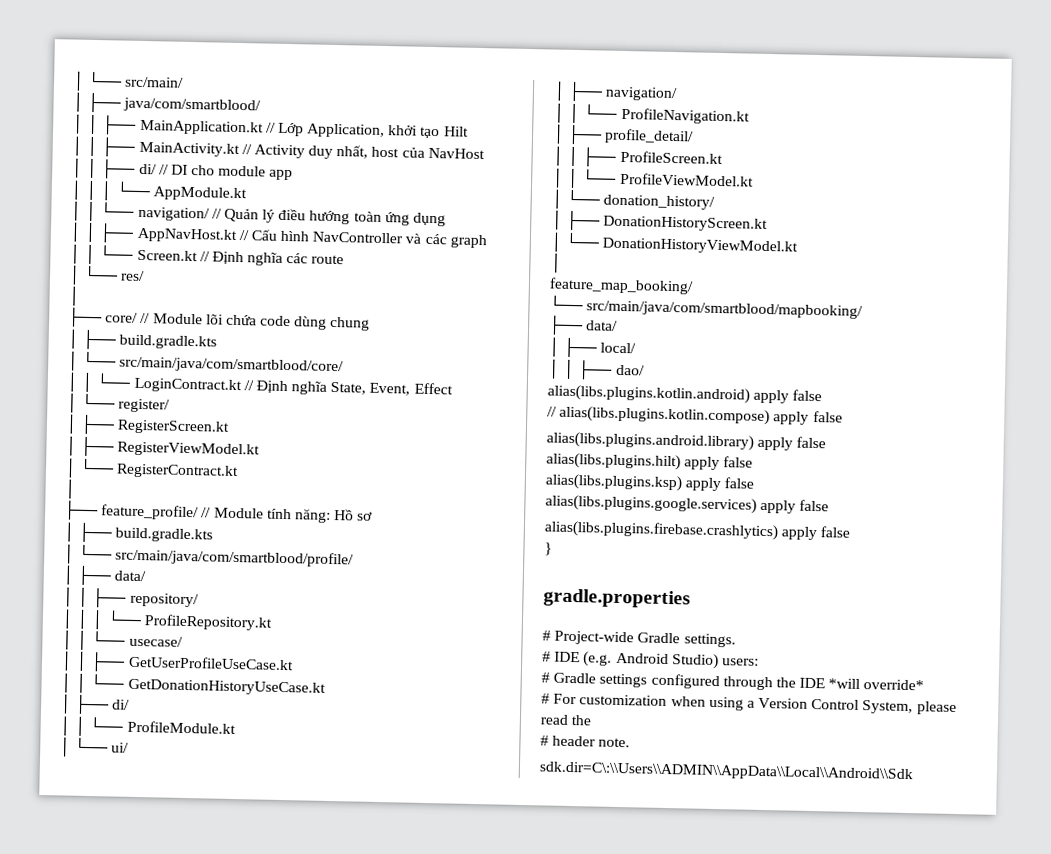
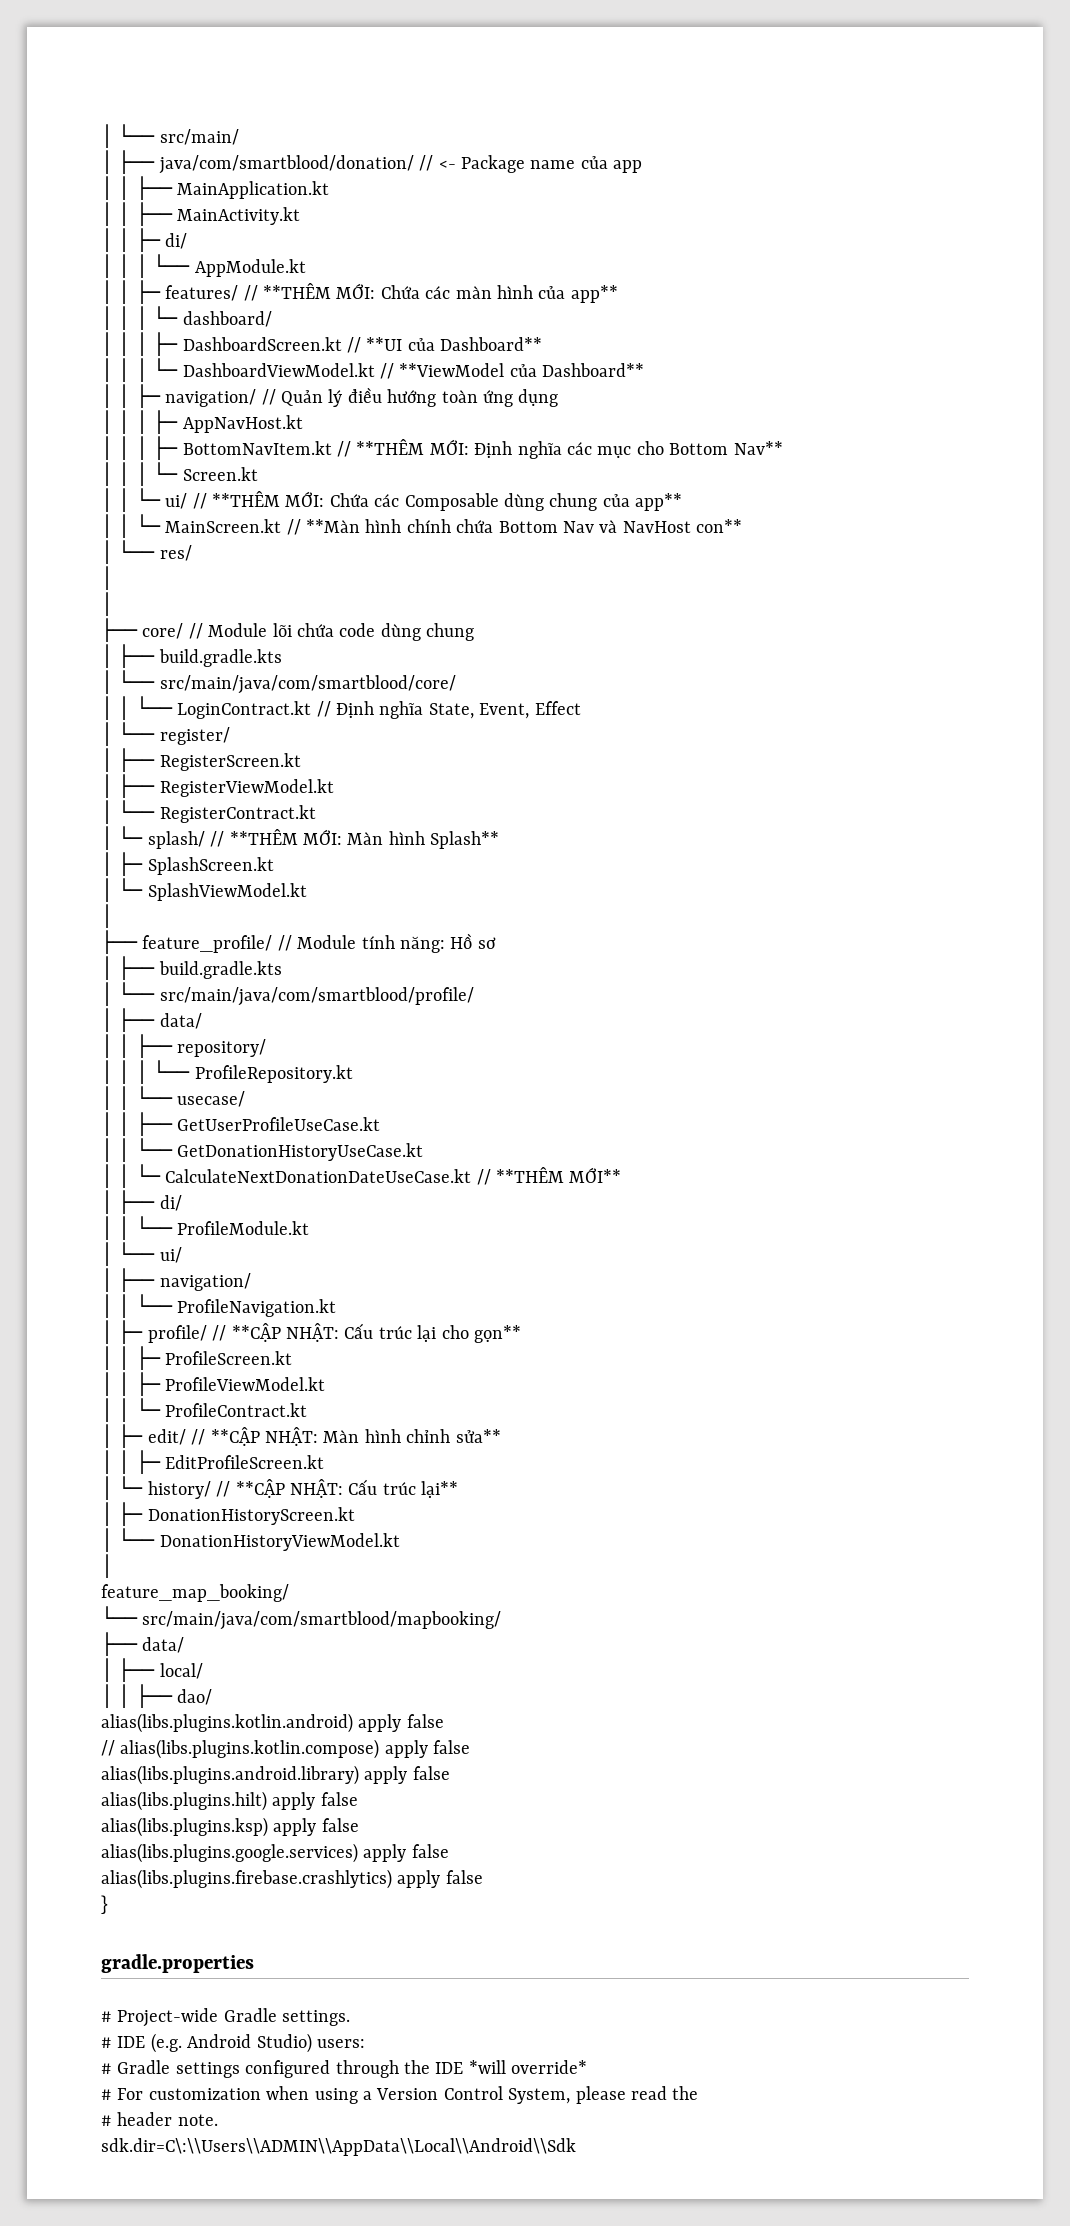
- │ ├── java/com/smartblood/
- │ │ ├── MainApplication.kt // Lớp Application, khởi tạo Hilt
- │ │ ├── MainActivity.kt // Activity duy nhất, host của NavHost
- │ │ ├── di/ // DI cho module app
+ │ ├── java/com/smartblood/donation/ // <- Package name của app
+ │ │ ├── MainApplication.kt
+ │ │ ├── MainActivity.kt
+ │ │ ├─ di/
- │ │ └── navigation/ // Quản lý điều hướng toàn ứng dụng
+ │ │ ├─ features/ // **THÊM MỚI: Chứa các màn hình của app**
+ │ │ │ └─ dashboard/
+ │ │ │ ├─ DashboardScreen.kt // **UI của Dashboard**
+ │ │ │ └─ DashboardViewModel.kt // **ViewModel của Dashboard**
+ │ │ ├─ navigation/ // Quản lý điều hướng toàn ứng dụng
- │ │ ├── AppNavHost.kt // Cấu hình NavController và các graph
- │ │ └── Screen.kt // Định nghĩa các route
+ │ │ │ ├─ AppNavHost.kt
+ │ │ │ ├─ BottomNavItem.kt // **THÊM MỚI: Định nghĩa các mục cho Bottom Nav**
+ │ │ │ └─ Screen.kt
+ │ │ └─ ui/ // **THÊM MỚI: Chứa các Composable dùng chung của app**
+ │ │ └─ MainScreen.kt // **Màn hình chính chứa Bottom Nav và NavHost con**
  │ └── res/
+ │
+ │ └─ splash/ // **THÊM MỚI: Màn hình Splash**
+ │ ├─ SplashScreen.kt
+ │ └─ SplashViewModel.kt
+ │ │ └─ CalculateNextDonationDateUseCase.kt // **THÊM MỚI**
- │ ├── profile_detail/
- │ │ ├── ProfileScreen.kt
+ │ ├─ profile/ // **CẬP NHẬT: Cấu trúc lại cho gọn**
+ │ │ ├─ ProfileScreen.kt
- │ │ └── ProfileViewModel.kt
+ │ │ ├─ ProfileViewModel.kt
- │ └── donation_history/
- │ ├── DonationHistoryScreen.kt
+ │ │ └─ ProfileContract.kt
+ │ ├─ edit/ // **CẬP NHẬT: Màn hình chỉnh sửa**
+ │ │ ├─ EditProfileScreen.kt
+ │ └─ history/ // **CẬP NHẬT: Cấu trúc lại**
+ │ ├─ DonationHistoryScreen.kt

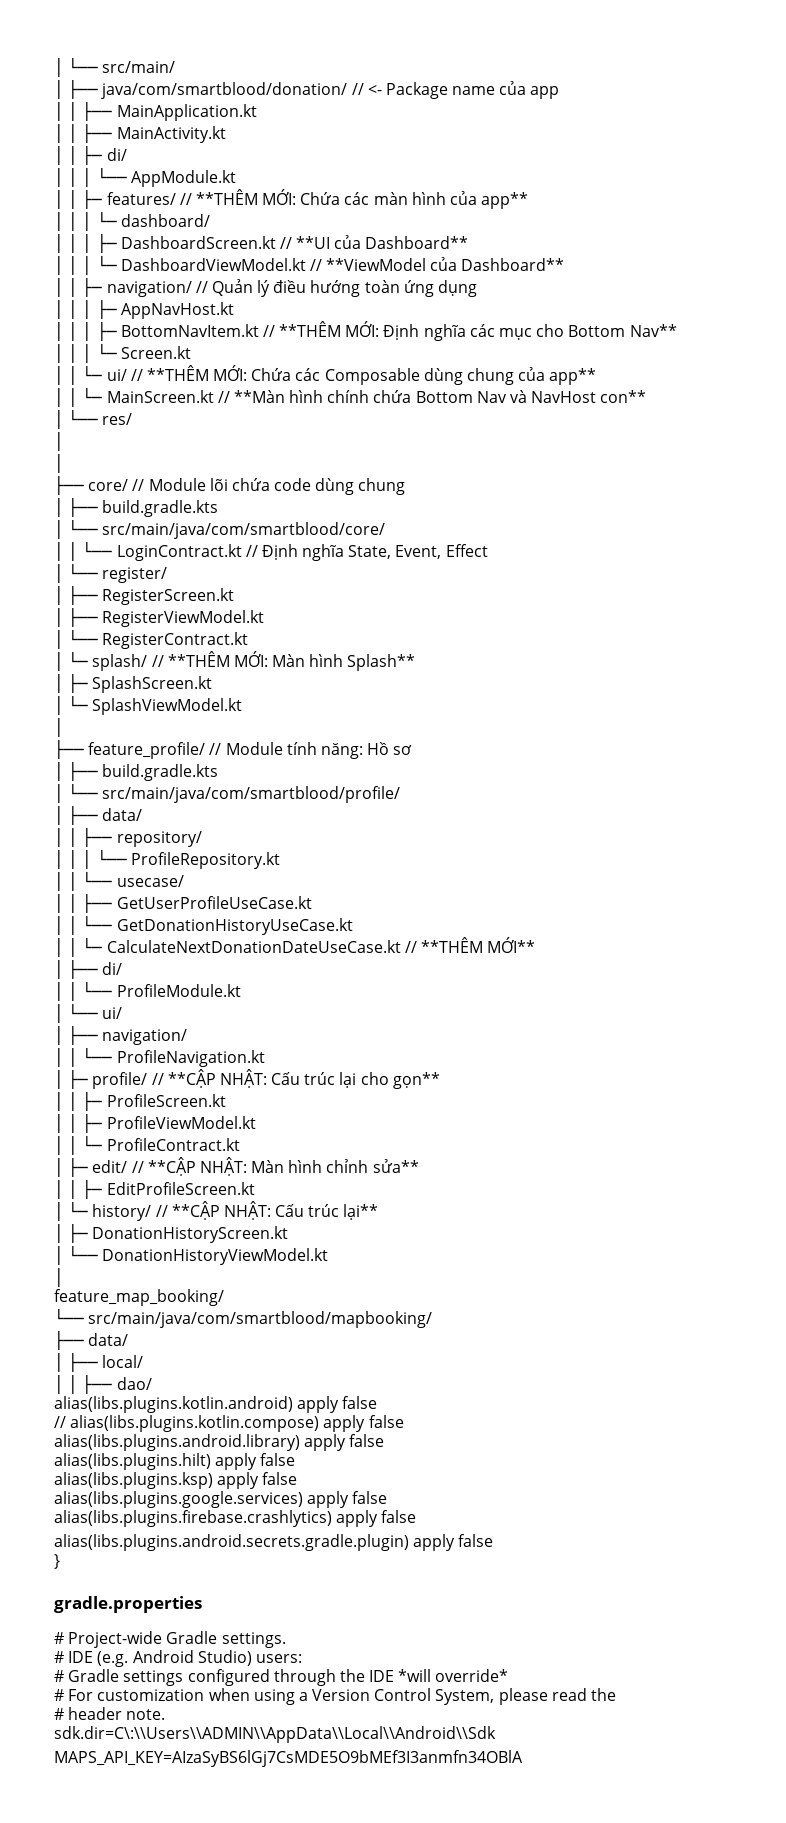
+ alias(libs.plugins.android.secrets.gradle.plugin) apply false
+ MAPS_API_KEY=AIzaSyBS6lGj7CsMDE5O9bMEf3I3anmfn34OBlA

